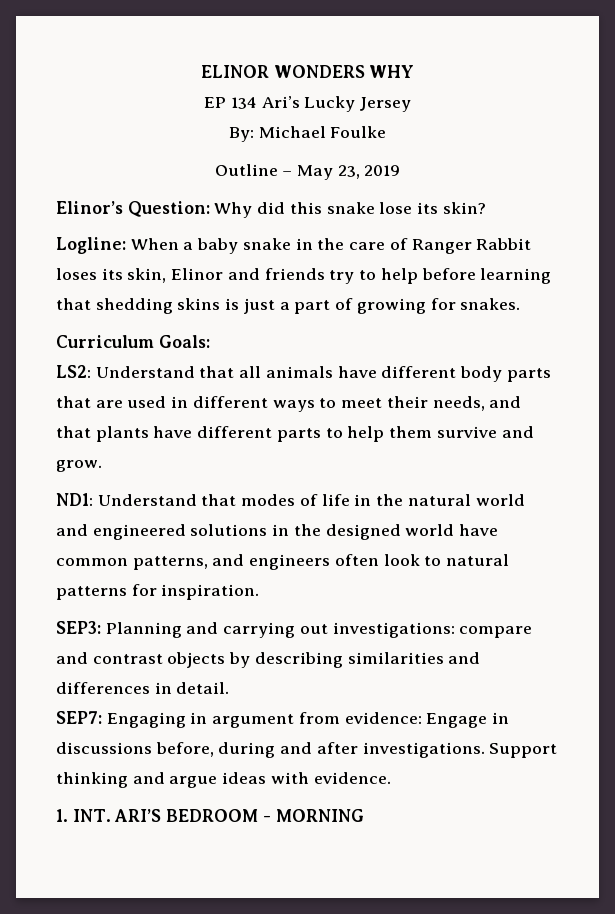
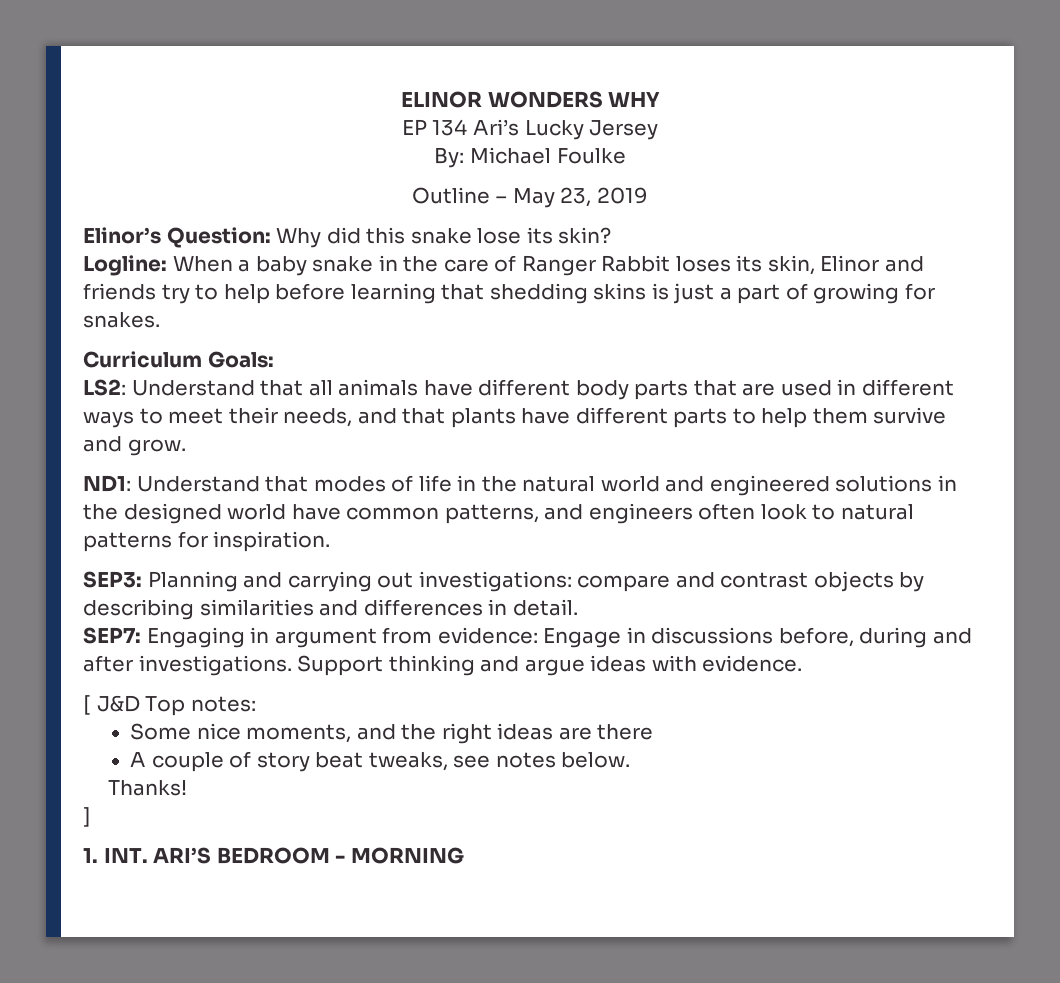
+ [ J&D Top notes:
+ Some nice moments, and the right ideas are there
+ A couple of story beat tweaks, see notes below.
+ Thanks!
+ ]

